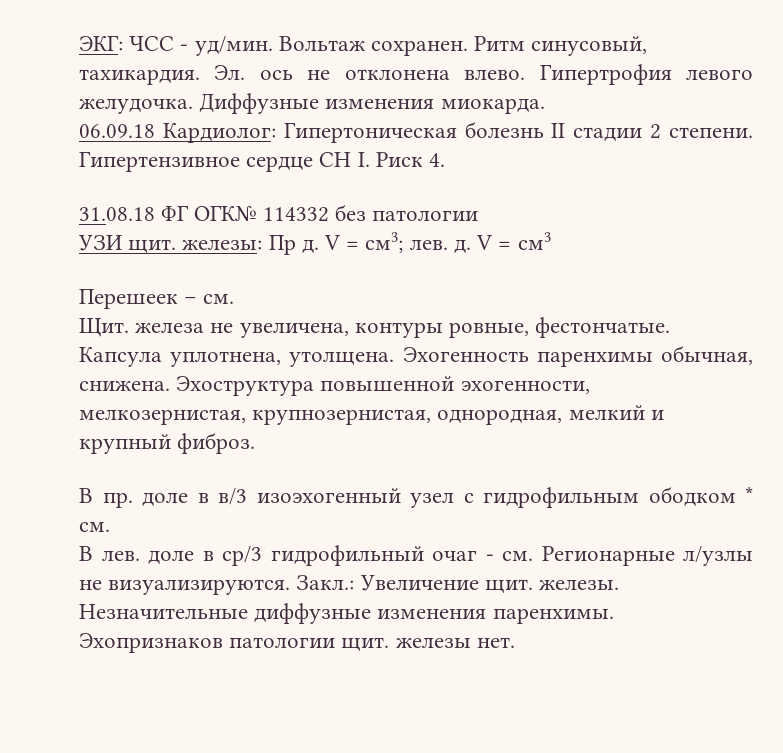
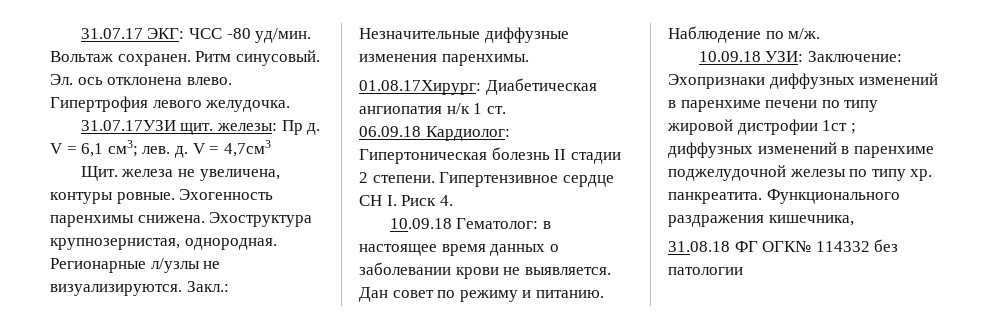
- ЭКГ: ЧСС - уд/мин.
+ 31.07.17 ЭКГ: ЧСС -80 уд/мин.
- Ритм синусовый, тахикардия.
+ Ритм синусовый.
- Эл. ось не отклонена влево.
+ Эл. ось отклонена влево.
- Гипертрофия левого желудочка. Диффузные изменения миокарда.
+ Гипертрофия левого желудочка.
+ 31.07.17УЗИ щит. железы: Пр д. V = 6,1 см3; лев. д. V = 4,7см3
+ Щит. железа не увеличена, контуры ровные. Эхогенность паренхимы снижена. Эхоструктура крупнозернистая, однородная. Регионарные л/узлы не визуализируются. Закл.: Незначительные диффузные изменения паренхимы.
+ 01.08.17Хирург: Диабетическая ангиопатия н/к 1 ст.
+ 10.09.18 Гематолог: в настоящее время данных о заболевании крови не выявляется. Дан совет по режиму и питанию. Наблюдение по м/ж.
+ 10.09.18 УЗИ: Заключение: Эхопризнаки диффузных изменений в паренхиме печени по типу жировой дистрофии 1ст ; диффузных изменений в паренхиме поджелудочной железы по типу хр. панкреатита. Функционального раздражения кишечника,
- УЗИ щит. железы: Пр д. V = см3; лев. д. V = см3
- Перешеек – см.
- Щит. железа не увеличена, контуры ровные, фестончатые. Капсула уплотнена, утолщена. Эхогенность паренхимы обычная, снижена. Эхоструктура повышенной эхогенности, мелкозернистая, крупнозернистая, однородная, мелкий и крупный фиброз.
- В пр. доле в в/3 изоэхогенный узел с гидрофильным ободком * см.
- В лев. доле в ср/3 гидрофильный очаг - см. Регионарные л/узлы не визуализируются. Закл.: Увеличение щит. железы. Незначительные диффузные изменения паренхимы. Эхопризнаков патологии щит. железы нет.

